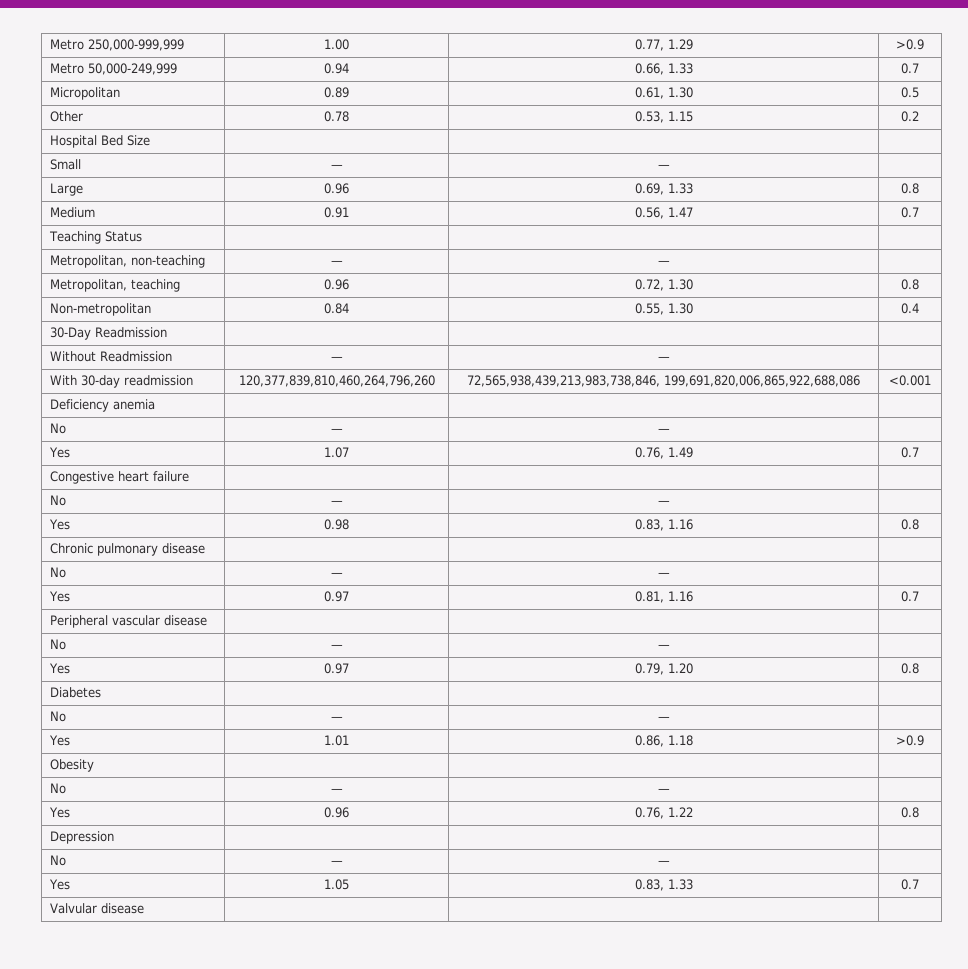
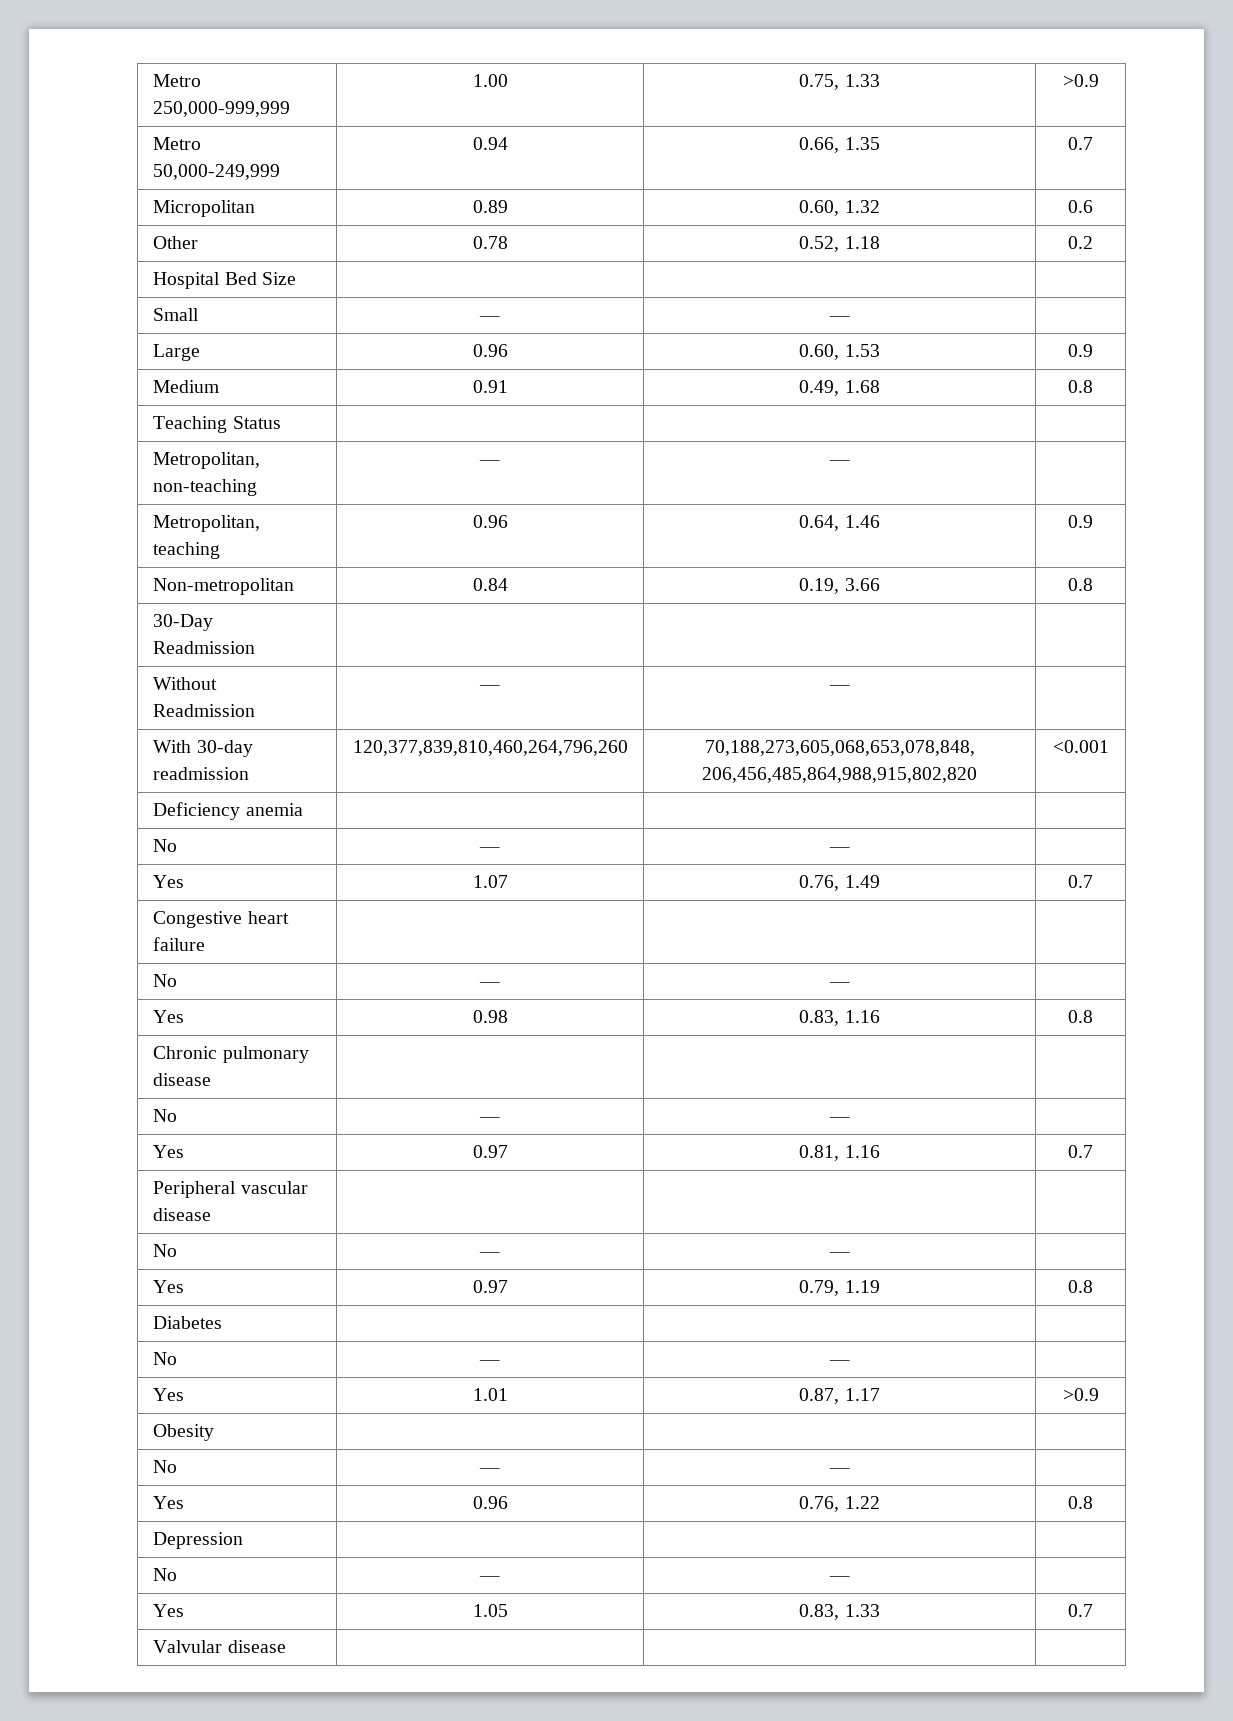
- Metro 250,000-999,999 | 1.00 | 0.77, 1.29 | >0.9
+ Metro 250,000-999,999 | 1.00 | 0.75, 1.33 | >0.9
- Metro 50,000-249,999 | 0.94 | 0.66, 1.33 | 0.7
+ Metro 50,000-249,999 | 0.94 | 0.66, 1.35 | 0.7
- Micropolitan | 0.89 | 0.61, 1.30 | 0.5
+ Micropolitan | 0.89 | 0.60, 1.32 | 0.6
- Other | 0.78 | 0.53, 1.15 | 0.2
+ Other | 0.78 | 0.52, 1.18 | 0.2
- Large | 0.96 | 0.69, 1.33 | 0.8
+ Large | 0.96 | 0.60, 1.53 | 0.9
- Medium | 0.91 | 0.56, 1.47 | 0.7
+ Medium | 0.91 | 0.49, 1.68 | 0.8
- Metropolitan, teaching | 0.96 | 0.72, 1.30 | 0.8
+ Metropolitan, teaching | 0.96 | 0.64, 1.46 | 0.9
- Non-metropolitan | 0.84 | 0.55, 1.30 | 0.4
+ Non-metropolitan | 0.84 | 0.19, 3.66 | 0.8
- With 30-day readmission | 120,377,839,810,460,264,796,260 | 72,565,938,439,213,983,738,846, 199,691,820,006,865,922,688,086 | <0.001
+ With 30-day readmission | 120,377,839,810,460,264,796,260 | 70,188,273,605,068,653,078,848, 206,456,485,864,988,915,802,820 | <0.001
- Yes | 0.97 | 0.79, 1.20 | 0.8
+ Yes | 0.97 | 0.79, 1.19 | 0.8
- Yes | 1.01 | 0.86, 1.18 | >0.9
+ Yes | 1.01 | 0.87, 1.17 | >0.9

